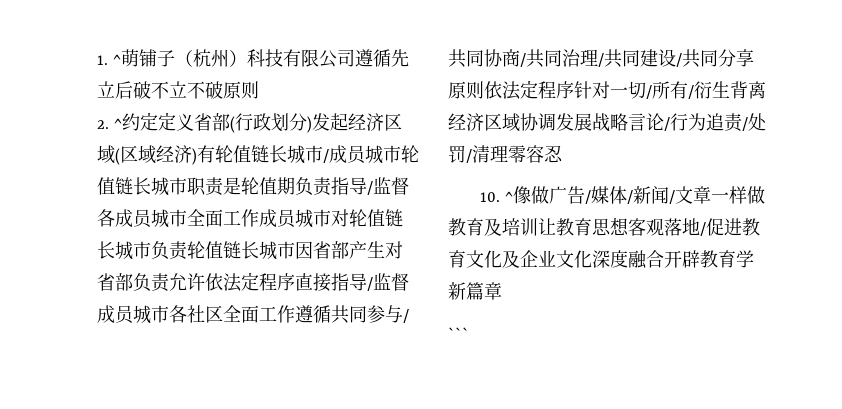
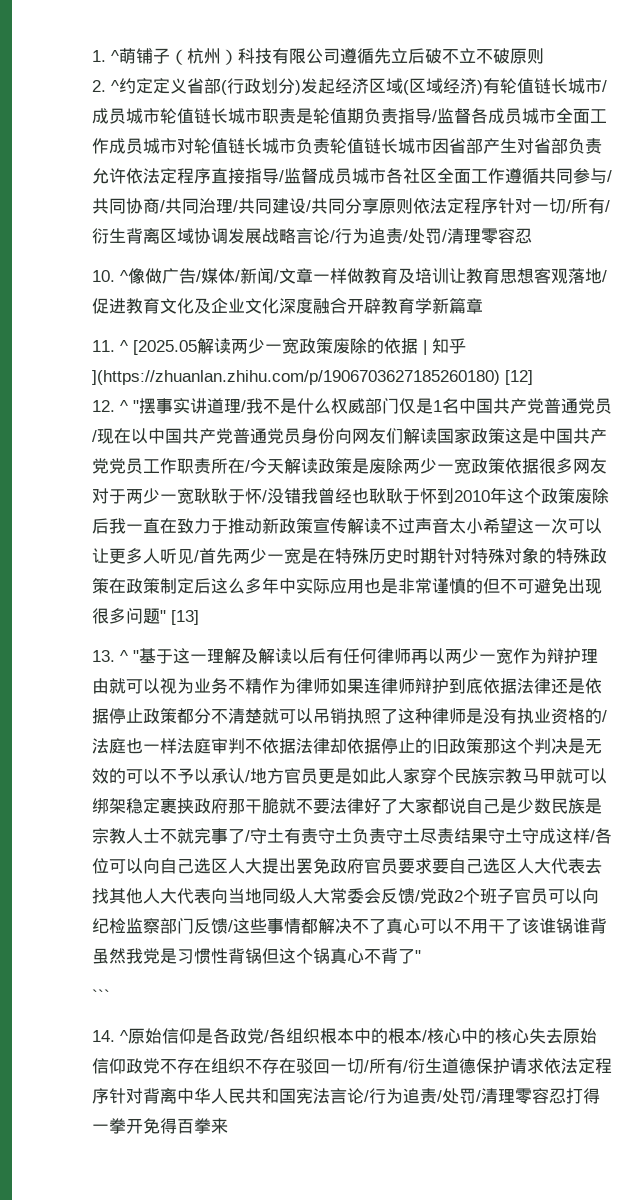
- 2. ^约定定义省部(行政划分)发起经济区域(区域经济)有轮值链长城市/成员城市轮值链长城市职责是轮值期负责指导/监督各成员城市全面工作成员城市对轮值链长城市负责轮值链长城市因省部产生对省部负责允许依法定程序直接指导/监督成员城市各社区全面工作遵循共同参与/共同协商/共同治理/共同建设/共同分享原则依法定程序针对一切/所有/衍生背离经济区域协调发展战略言论/行为追责/处罚/清理零容忍
+ 2. ^约定定义省部(行政划分)发起经济区域(区域经济)有轮值链长城市/成员城市轮值链长城市职责是轮值期负责指导/监督各成员城市全面工作成员城市对轮值链长城市负责轮值链长城市因省部产生对省部负责允许依法定程序直接指导/监督成员城市各社区全面工作遵循共同参与/共同协商/共同治理/共同建设/共同分享原则依法定程序针对一切/所有/衍生背离区域协调发展战略言论/行为追责/处罚/清理零容忍
+ 11. ^ [2025.05解读两少一宽政策废除的依据 | 知乎](https://zhuanlan.zhihu.com/p/1906703627185260180) [12]
+ 12. ^ "摆事实讲道理/我不是什么权威部门仅是1名中国共产党普通党员/现在以中国共产党普通党员身份向网友们解读国家政策这是中国共产党党员工作职责所在/今天解读政策是废除两少一宽政策依据很多网友对于两少一宽耿耿于怀/没错我曾经也耿耿于怀到2010年这个政策废除后我一直在致力于推动新政策宣传解读不过声音太小希望这一次可以让更多人听见/首先两少一宽是在特殊历史时期针对特殊对象的特殊政策在政策制定后这么多年中实际应用也是非常谨慎的但不可避免出现很多问题" [13]
+ 13. ^ "基于这一理解及解读以后有任何律师再以两少一宽作为辩护理由就可以视为业务不精作为律师如果连律师辩护到底依据法律还是依据停止政策都分不清楚就可以吊销执照了这种律师是没有执业资格的/法庭也一样法庭审判不依据法律却依据停止的旧政策那这个判决是无效的可以不予以承认/地方官员更是如此人家穿个民族宗教马甲就可以绑架稳定裹挟政府那干脆就不要法律好了大家都说自己是少数民族是宗教人士不就完事了/守土有责守土负责守土尽责结果守土守成这样/各位可以向自己选区人大提出罢免政府官员要求要自己选区人大代表去找其他人大代表向当地同级人大常委会反馈/党政2个班子官员可以向纪检监察部门反馈/这些事情都解决不了真心可以不用干了该谁锅谁背虽然我党是习惯性背锅但这个锅真心不背了"
  ```
+ 14. ^原始信仰是各政党/各组织根本中的根本/核心中的核心失去原始信仰政党不存在组织不存在驳回一切/所有/衍生道德保护请求依法定程序针对背离中华人民共和国宪法言论/行为追责/处罚/清理零容忍打得一拳开免得百拳来

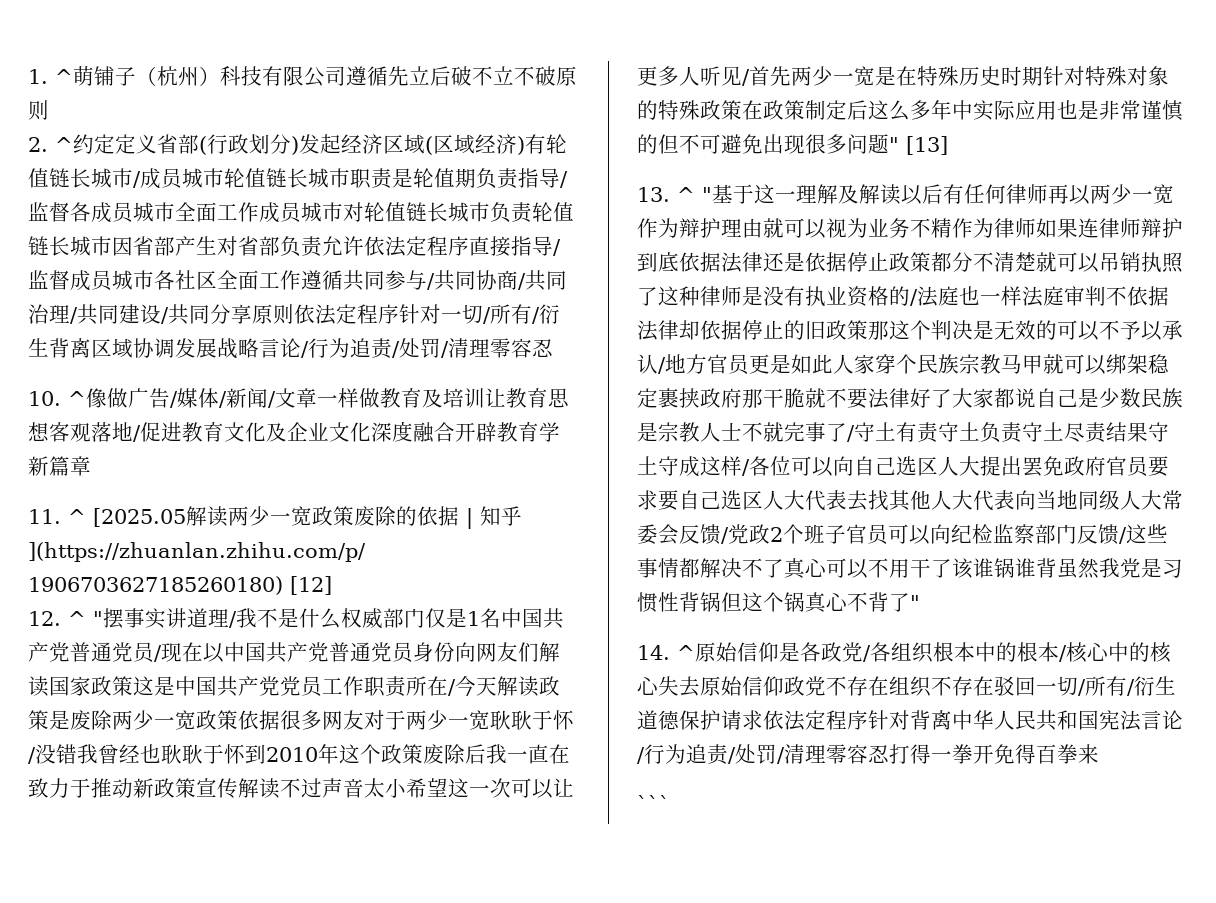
- ```
+ ```

